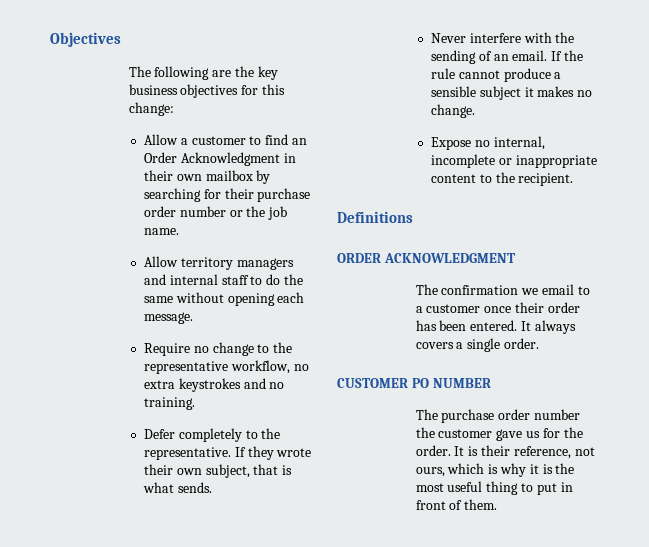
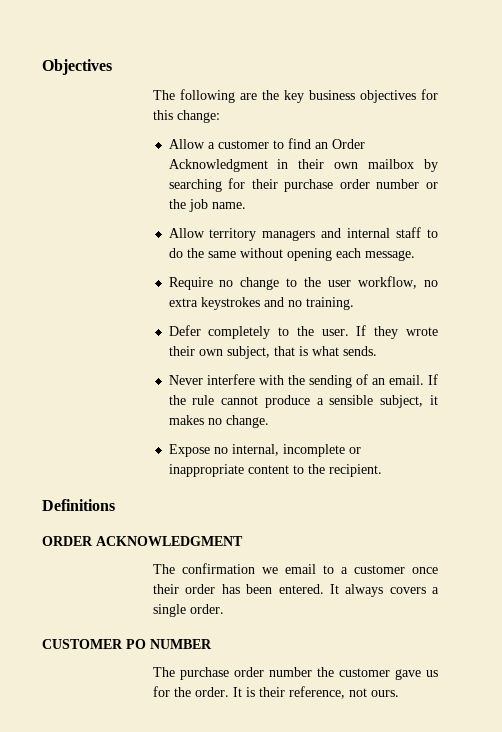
- Require no change to the representative workflow, no extra keystrokes and no training.
+ Require no change to the user workflow, no extra keystrokes and no training.
- Defer completely to the representative.
+ Defer completely to the user.
- If the rule cannot produce a sensible subject it makes no change.
+ If the rule cannot produce a sensible subject, it makes no change.
- It is their reference, not ours, which is why it is the most useful thing to put in front of them.
+ It is their reference, not ours.

